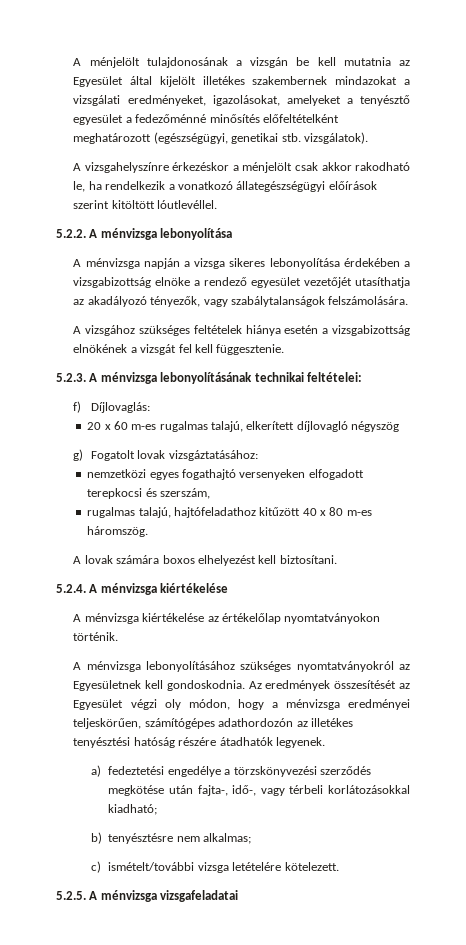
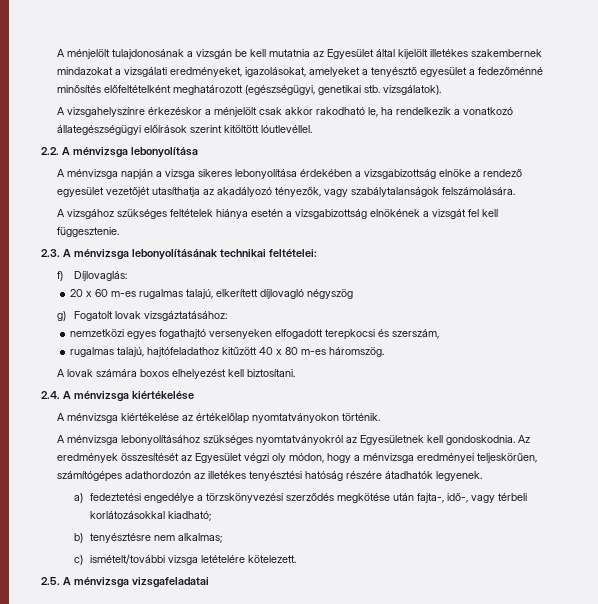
- 5.2.2. A ménvizsga lebonyolítása
+ 2.2. A ménvizsga lebonyolítása
- 5.2.3. A ménvizsga lebonyolításának technikai feltételei:
+ 2.3. A ménvizsga lebonyolításának technikai feltételei:
- 5.2.4. A ménvizsga kiértékelése
+ 2.4. A ménvizsga kiértékelése
- 5.2.5. A ménvizsga vizsgafeladatai
+ 2.5. A ménvizsga vizsgafeladatai

